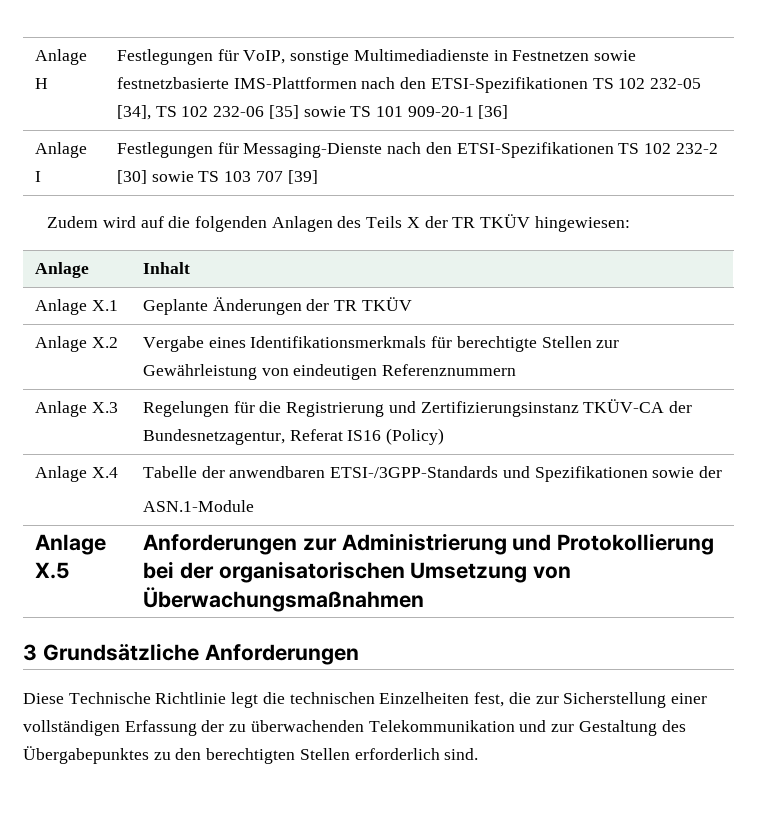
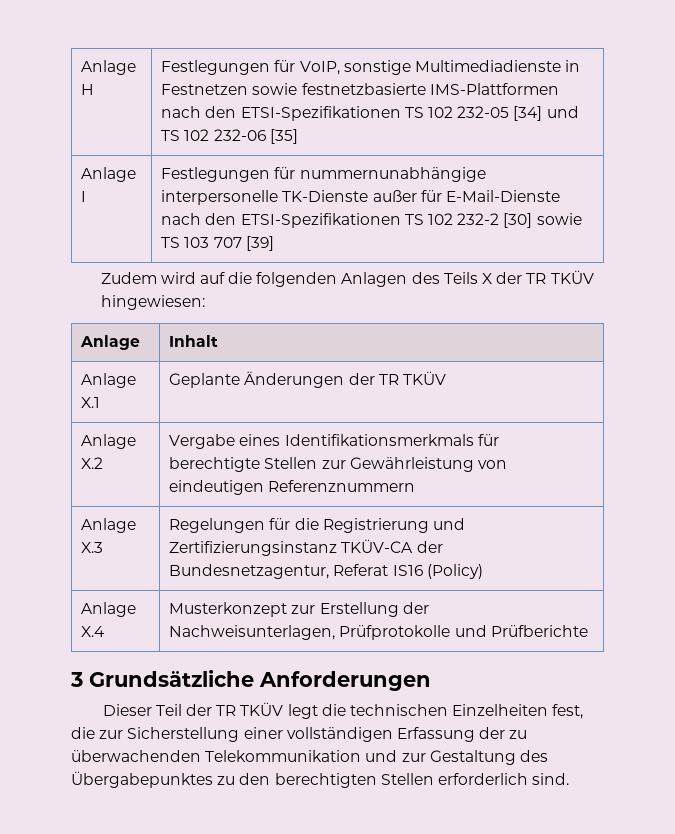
- Anlage H | Festlegungen für VoIP, sonstige Multimediadienste in Festnetzen sowie festnetzbasierte IMS-Plattformen nach den ETSI-Spezifikationen TS 102 232-05 [34], TS 102 232-06 [35] sowie TS 101 909-20-1 [36]
+ Anlage H | Festlegungen für VoIP, sonstige Multimediadienste in Festnetzen sowie festnetzbasierte IMS-Plattformen nach den ETSI-Spezifikationen TS 102 232-05 [34] und TS 102 232-06 [35]
- Anlage I | Festlegungen für Messaging-Dienste nach den ETSI-Spezifikationen TS 102 232-2 [30] sowie TS 103 707 [39]
+ Anlage I | Festlegungen für nummernunabhängige interpersonelle TK-Dienste außer für E-Mail-Dienste nach den ETSI-Spezifikationen TS 102 232-2 [30] sowie TS 103 707 [39]
- Anlage X.4 | Tabelle der anwendbaren ETSI-/3GPP-Standards und Spezifikationen sowie der
- ASN.1-Module
- Anlage X.5 | Anforderungen zur Administrierung und Protokollierung bei der organisatorischen Umsetzung von Überwachungsmaßnahmen
+ Anlage X.4 | Musterkonzept zur Erstellung der Nachweisunterlagen, Prüfprotokolle und Prüfberichte
  3 Grundsätzliche Anforderungen
- Diese Technische Richtlinie legt die technischen Einzelheiten fest, die zur Sicherstellung einer vollständigen Erfassung der zu überwachenden Telekommunikation und zur Gestaltung des Übergabepunktes zu den berechtigten Stellen erforderlich sind.
+ Dieser Teil der TR TKÜV legt die technischen Einzelheiten fest, die zur Sicherstellung einer vollständigen Erfassung der zu überwachenden Telekommunikation und zur Gestaltung des Übergabepunktes zu den berechtigten Stellen erforderlich sind.

